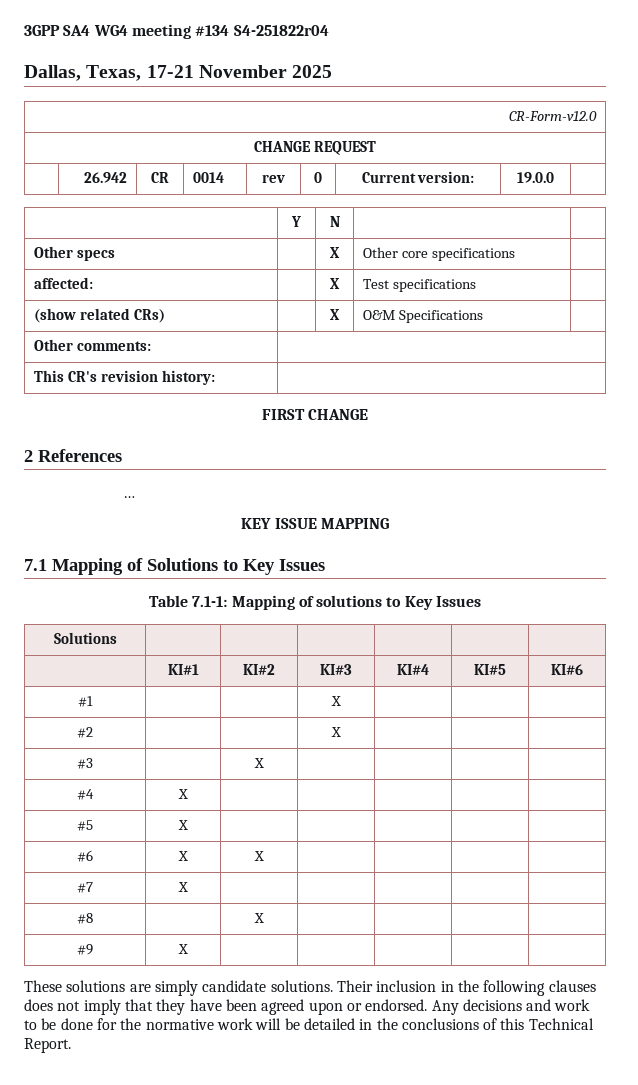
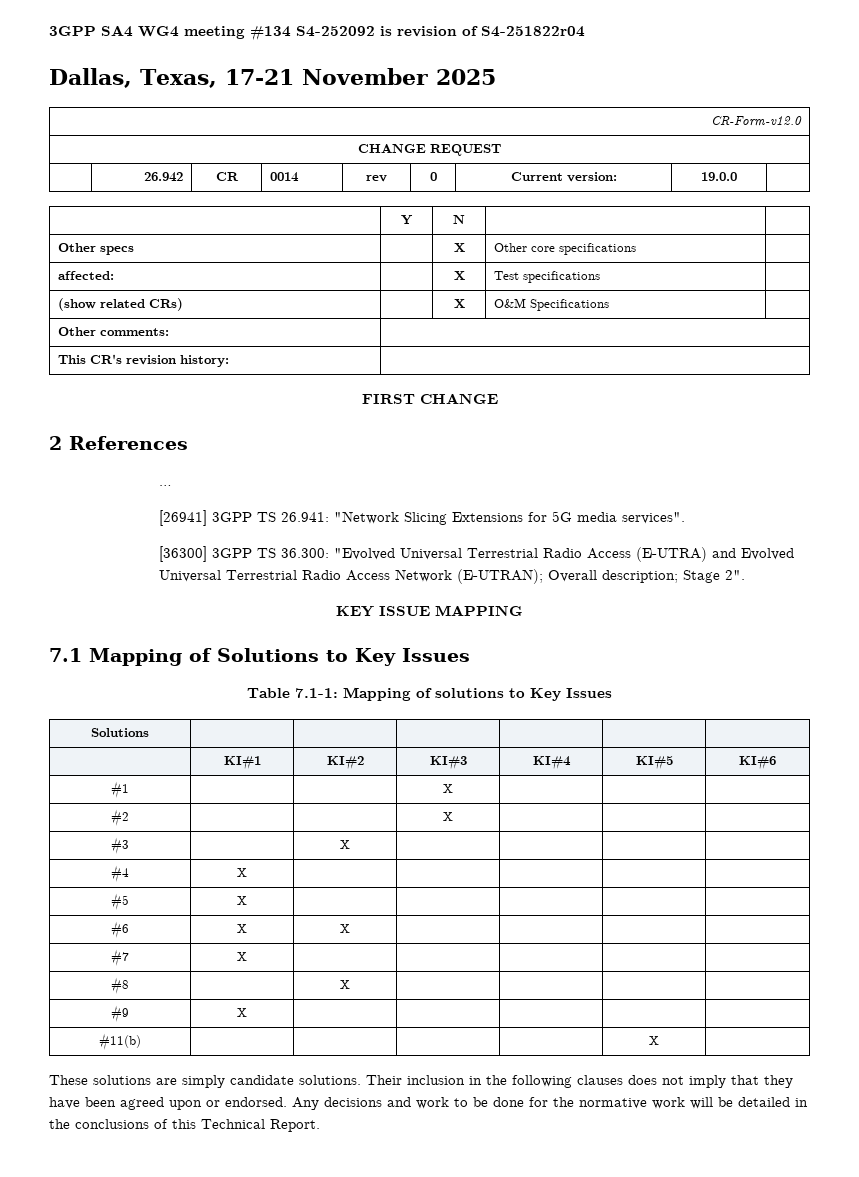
- 3GPP SA4 WG4 meeting #134 S4-251822r04
+ 3GPP SA4 WG4 meeting #134 S4-252092 is revision of S4-251822r04
+ [26941] 3GPP TS 26.941: "Network Slicing Extensions for 5G media services".
+ [36300] 3GPP TS 36.300: "Evolved Universal Terrestrial Radio Access (E-UTRA) and Evolved Universal Terrestrial Radio Access Network (E-UTRAN); Overall description; Stage 2".
+ #11(b) | | | | | X |

